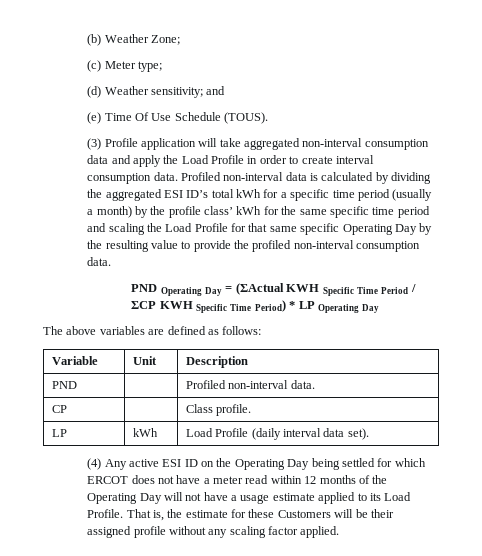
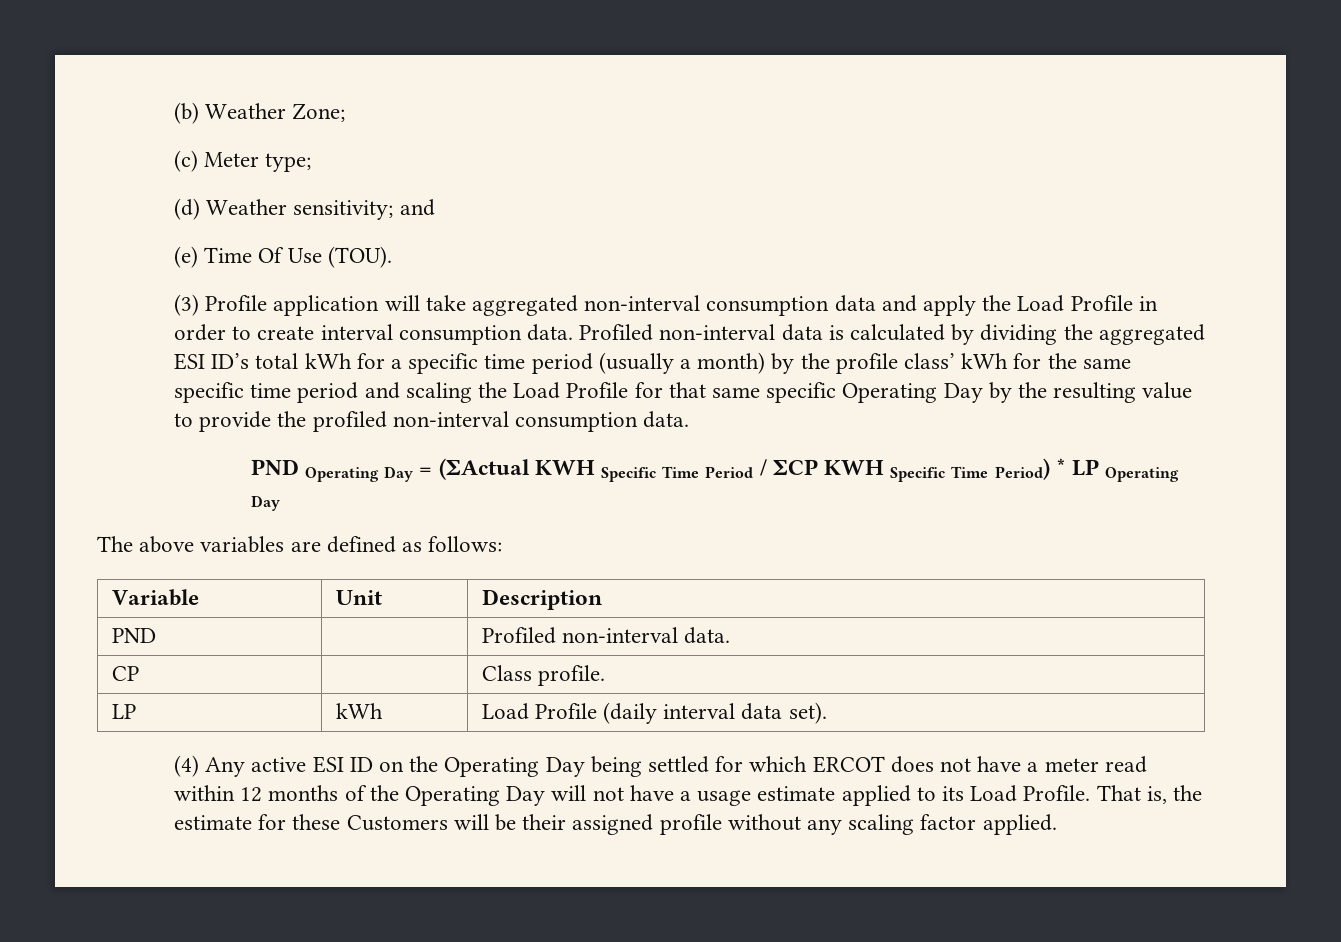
- (e) Time Of Use Schedule (TOUS).
+ (e) Time Of Use (TOU).

